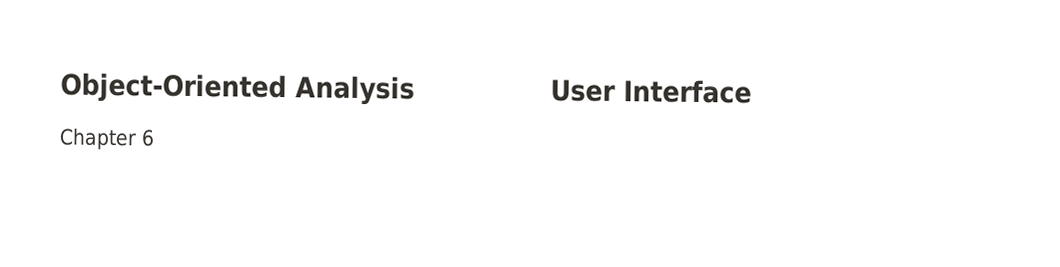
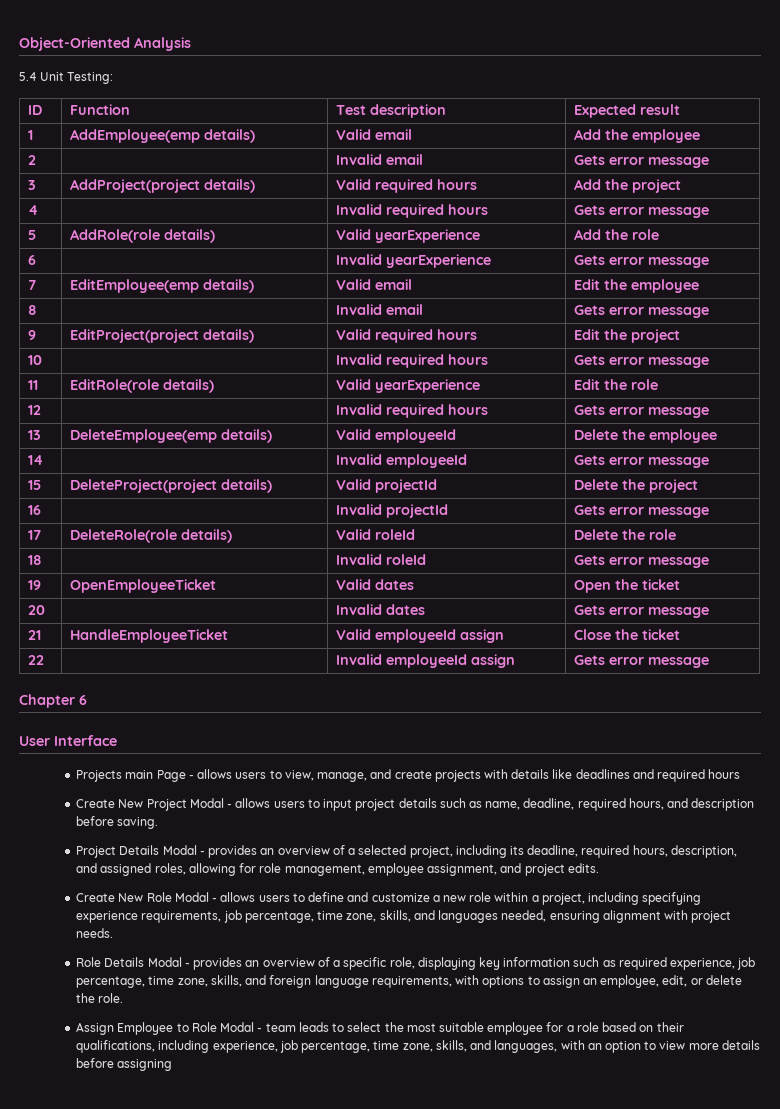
+ 5.4 Unit Testing:
+ ID | Function | Test description | Expected result
+ 1 | AddEmployee(emp details) | Valid email | Add the employee
+ 2 | | Invalid email | Gets error message
+ 3 | AddProject(project details) | Valid required hours | Add the project
+ 4 | | Invalid required hours | Gets error message
+ 5 | AddRole(role details) | Valid yearExperience | Add the role
+ 6 | | Invalid yearExperience | Gets error message
+ 7 | EditEmployee(emp details) | Valid email | Edit the employee
+ 8 | | Invalid email | Gets error message
+ 9 | EditProject(project details) | Valid required hours | Edit the project
+ 10 | | Invalid required hours | Gets error message
+ 11 | EditRole(role details) | Valid yearExperience | Edit the role
+ 12 | | Invalid required hours | Gets error message
+ 13 | DeleteEmployee(emp details) | Valid employeeId | Delete the employee
+ 14 | | Invalid employeeId | Gets error message
+ 15 | DeleteProject(project details) | Valid projectId | Delete the project
+ 16 | | Invalid projectId | Gets error message
+ 17 | DeleteRole(role details) | Valid roleId | Delete the role
+ 18 | | Invalid roleId | Gets error message
+ 19 | OpenEmployeeTicket | Valid dates | Open the ticket
+ 20 | | Invalid dates | Gets error message
+ 21 | HandleEmployeeTicket | Valid employeeId assign | Close the ticket
+ 22 | | Invalid employeeId assign | Gets error message
  Chapter 6
  User Interface
+ Projects main Page - allows users to view, manage, and create projects with details like deadlines and required hours
+ Create New Project Modal - allows users to input project details such as name, deadline, required hours, and description before saving.
+ Project Details Modal - provides an overview of a selected project, including its deadline, required hours, description, and assigned roles, allowing for role management, employee assignment, and project edits.
+ Create New Role Modal - allows users to define and customize a new role within a project, including specifying experience requirements, job percentage, time zone, skills, and languages needed, ensuring alignment with project needs.
+ Role Details Modal - provides an overview of a specific role, displaying key information such as required experience, job percentage, time zone, skills, and foreign language requirements, with options to assign an employee, edit, or delete the role.
+ Assign Employee to Role Modal - team leads to select the most suitable employee for a role based on their qualifications, including experience, job percentage, time zone, skills, and languages, with an option to view more details before assigning

